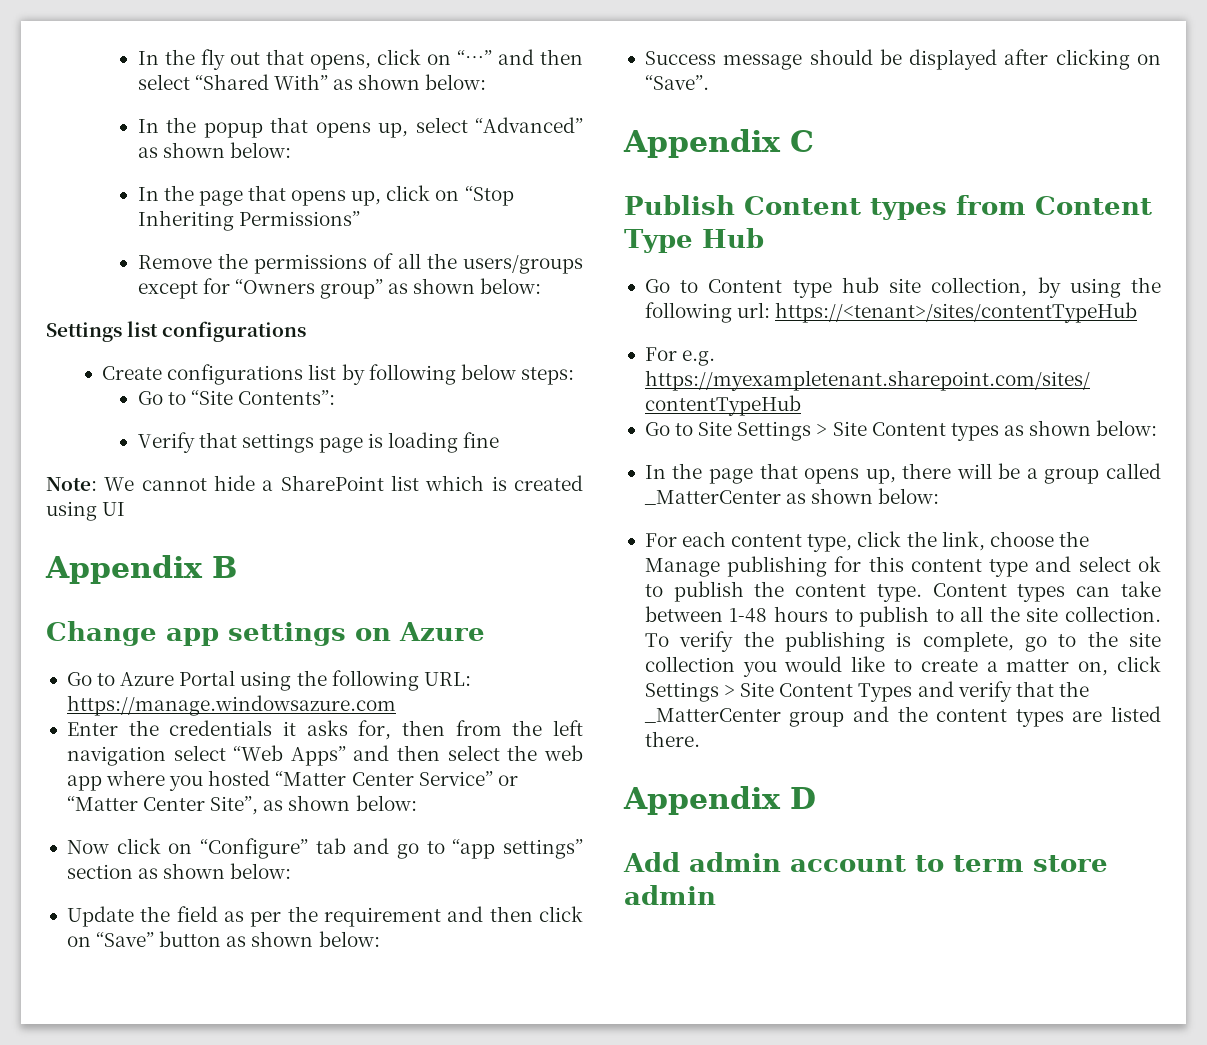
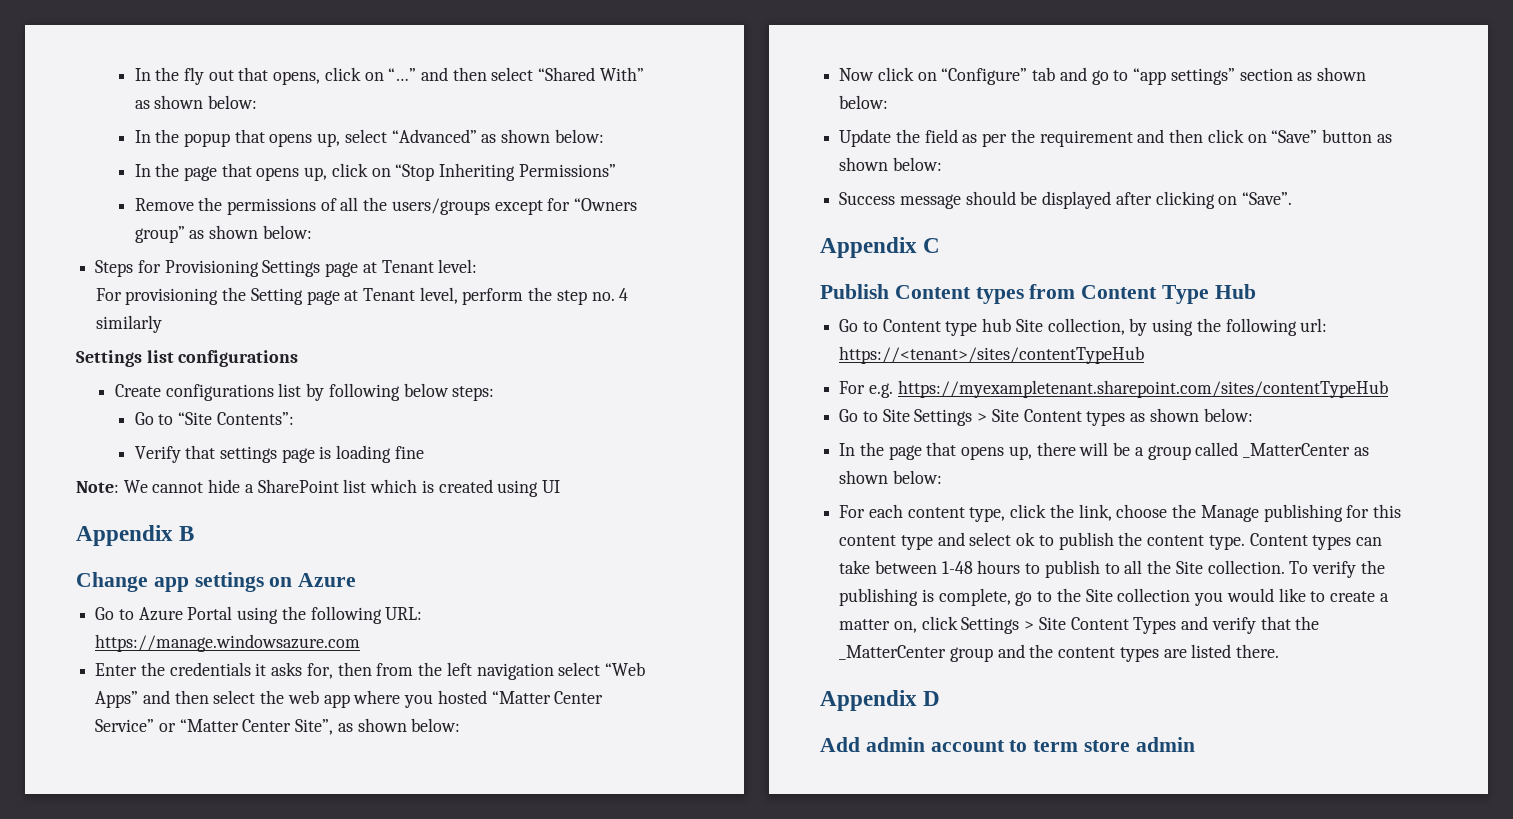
+ Steps for Provisioning Settings page at Tenant level:
+ For provisioning the Setting page at Tenant level, perform the step no. 4 similarly
- Go to Content type hub site collection, by using the following url: https://<tenant>/sites/contentTypeHub
+ Go to Content type hub Site collection, by using the following url: https://<tenant>/sites/contentTypeHub
- Content types can take between 1-48 hours to publish to all the site collection.
+ Content types can take between 1-48 hours to publish to all the Site collection.
- To verify the publishing is complete, go to the site collection you would like to create a matter on, click Settings > Site Content Types and verify that the _MatterCenter group and the content types are listed there.
+ To verify the publishing is complete, go to the Site collection you would like to create a matter on, click Settings > Site Content Types and verify that the _MatterCenter group and the content types are listed there.

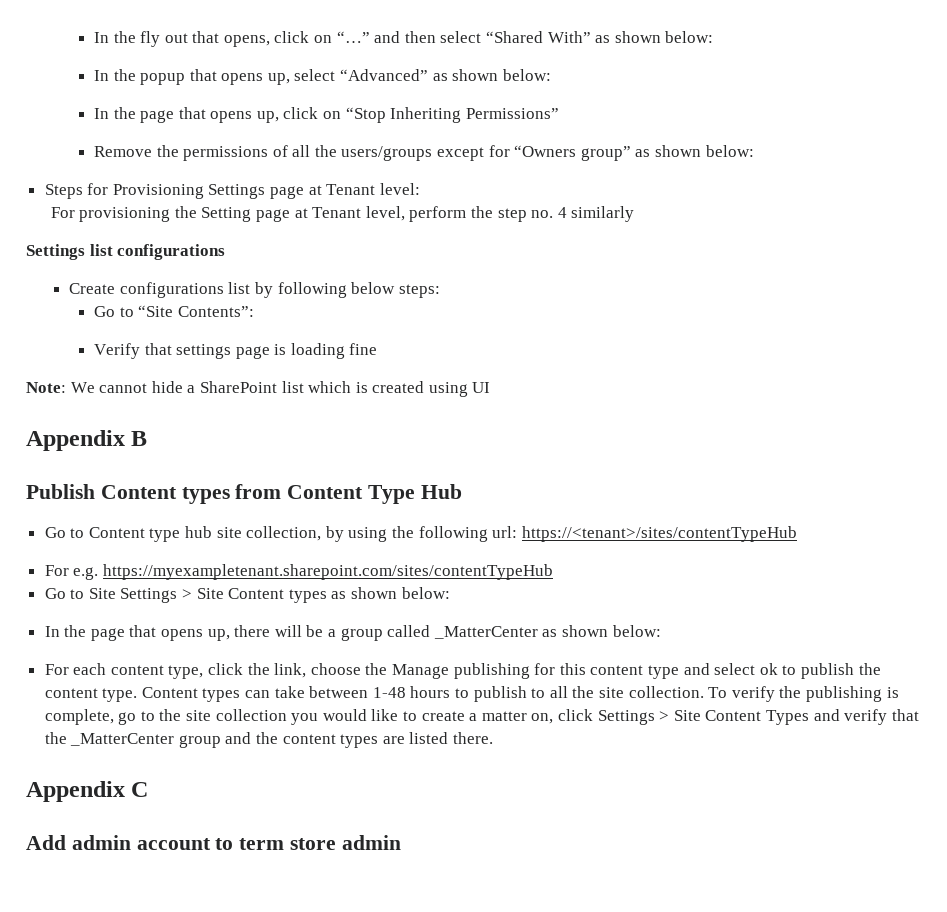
- Change app settings on Azure
- Go to Azure Portal using the following URL: https://manage.windowsazure.com
- Enter the credentials it asks for, then from the left navigation select “Web Apps” and then select the web app where you hosted “Matter Center Service” or “Matter Center Site”, as shown below:
- Now click on “Configure” tab and go to “app settings” section as shown below:
- Update the field as per the requirement and then click on “Save” button as shown below:
- Success message should be displayed after clicking on “Save”.
- Appendix C
- Go to Content type hub Site collection, by using the following url: https://<tenant>/sites/contentTypeHub
+ Go to Content type hub site collection, by using the following url: https://<tenant>/sites/contentTypeHub
- Content types can take between 1-48 hours to publish to all the Site collection.
+ Content types can take between 1-48 hours to publish to all the site collection.
- To verify the publishing is complete, go to the Site collection you would like to create a matter on, click Settings > Site Content Types and verify that the _MatterCenter group and the content types are listed there.
+ To verify the publishing is complete, go to the site collection you would like to create a matter on, click Settings > Site Content Types and verify that the _MatterCenter group and the content types are listed there.
- Appendix D
+ Appendix C

